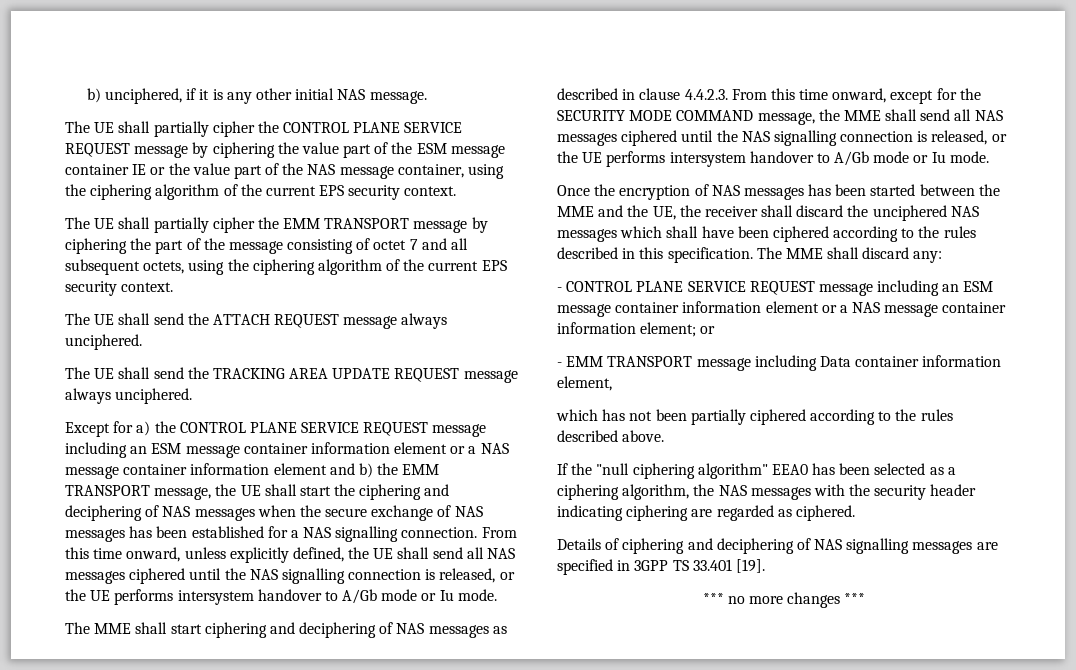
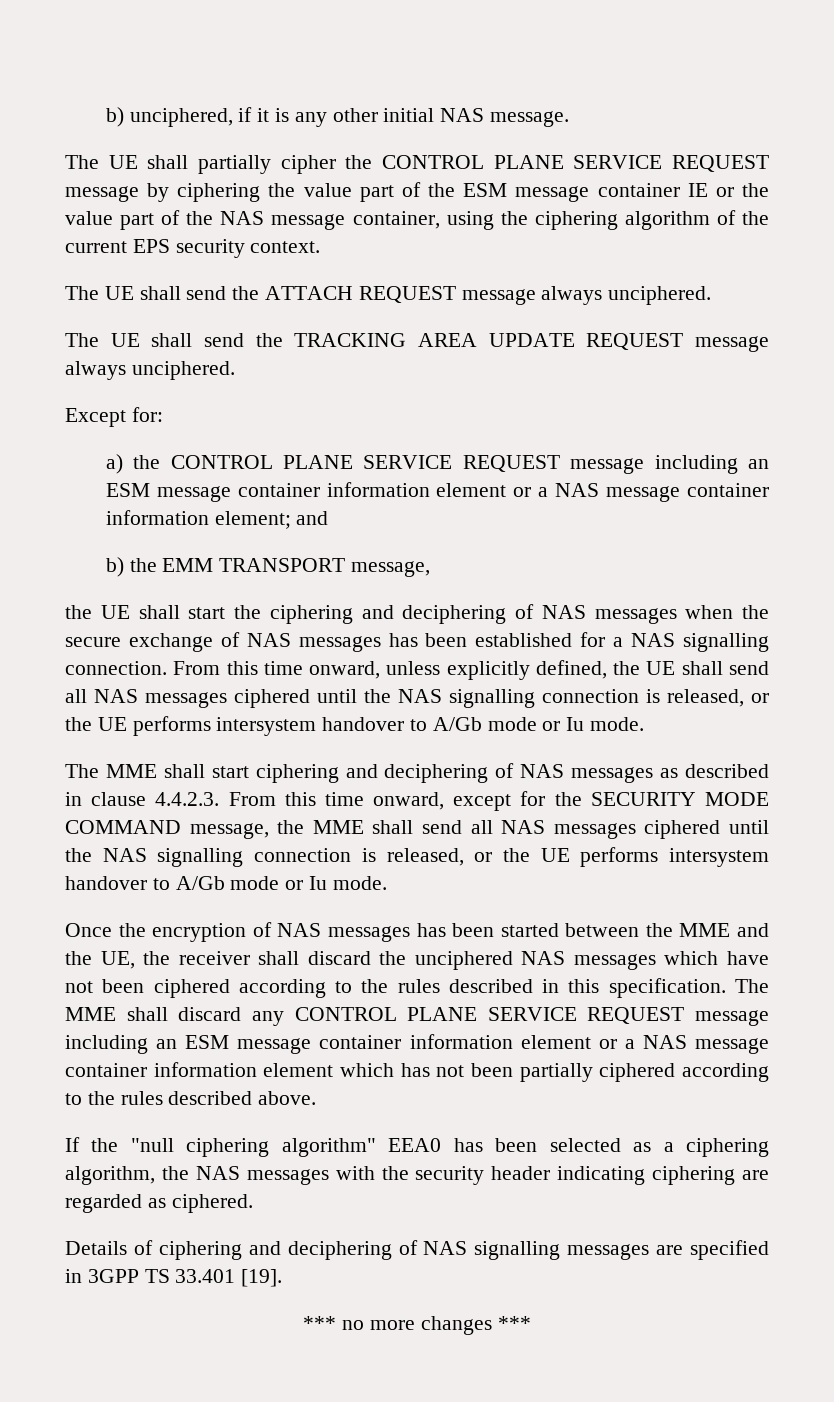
- The UE shall partially cipher the EMM TRANSPORT message by ciphering the part of the message consisting of octet 7 and all subsequent octets, using the ciphering algorithm of the current EPS security context.
- Except for a) the CONTROL PLANE SERVICE REQUEST message including an ESM message container information element or a NAS message container information element and b) the EMM TRANSPORT message, the UE shall start the ciphering and deciphering of NAS messages when the secure exchange of NAS messages has been established for a NAS signalling connection.
+ Except for:
+ a) the CONTROL PLANE SERVICE REQUEST message including an ESM message container information element or a NAS message container information element; and
+ b) the EMM TRANSPORT message,
+ the UE shall start the ciphering and deciphering of NAS messages when the secure exchange of NAS messages has been established for a NAS signalling connection.
- Once the encryption of NAS messages has been started between the MME and the UE, the receiver shall discard the unciphered NAS messages which shall have been ciphered according to the rules described in this specification.
+ Once the encryption of NAS messages has been started between the MME and the UE, the receiver shall discard the unciphered NAS messages which have not been ciphered according to the rules described in this specification.
- The MME shall discard any:
- - CONTROL PLANE SERVICE REQUEST message including an ESM message container information element or a NAS message container information element; or
- - EMM TRANSPORT message including Data container information element,
- which has not been partially ciphered according to the rules described above.
+ The MME shall discard any CONTROL PLANE SERVICE REQUEST message including an ESM message container information element or a NAS message container information element which has not been partially ciphered according to the rules described above.

